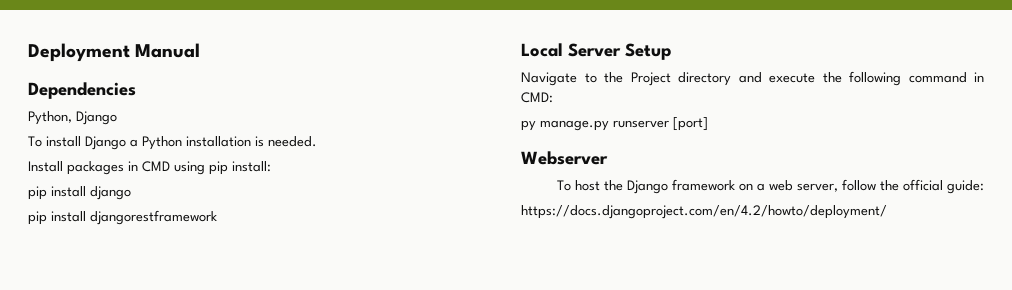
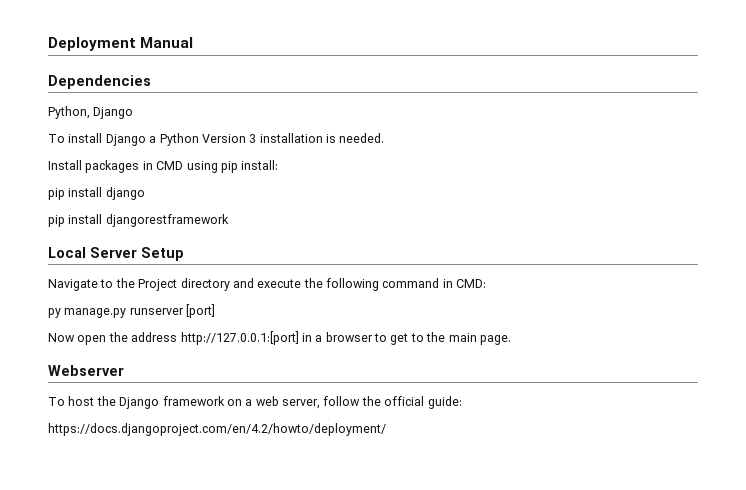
- To install Django a Python installation is needed.
+ To install Django a Python Version 3 installation is needed.
+ Now open the address http://127.0.0.1:[port] in a browser to get to the main page.

